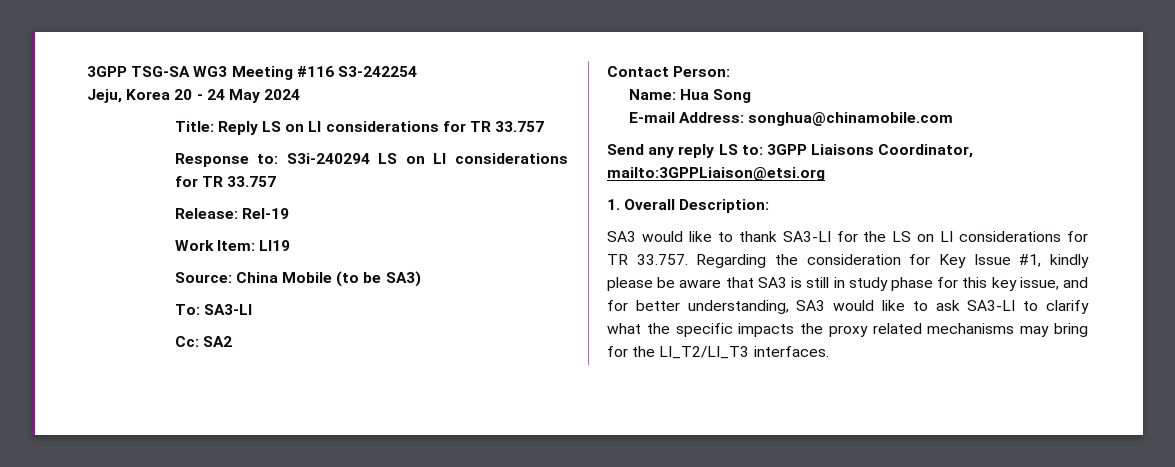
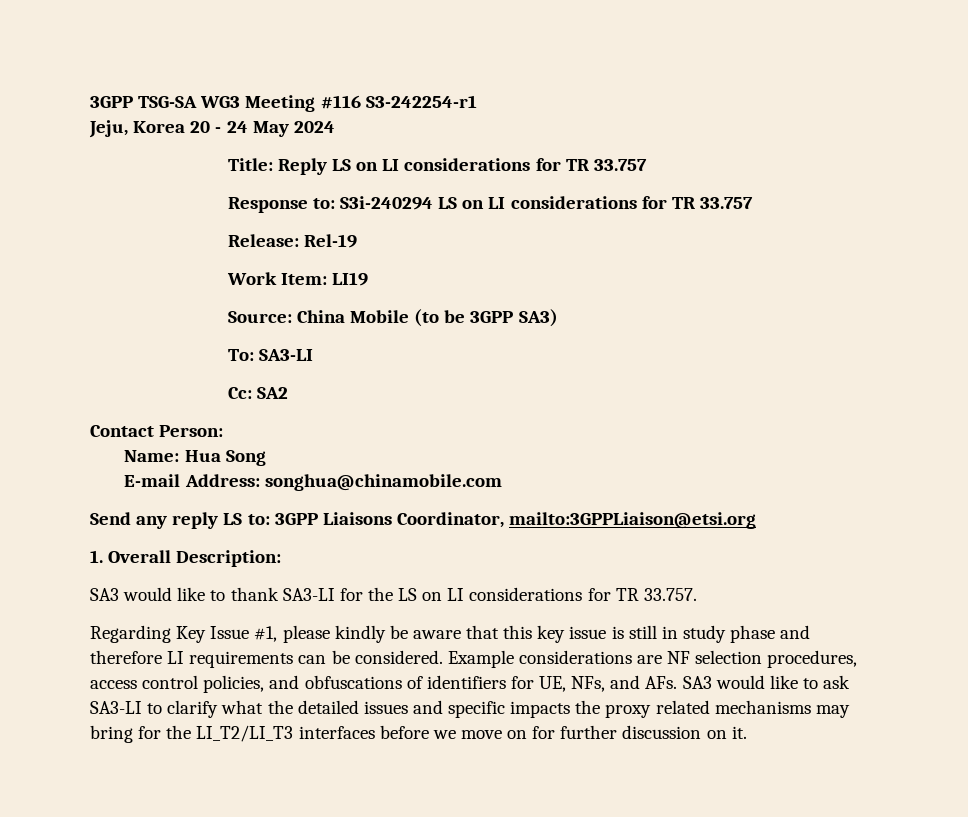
- 3GPP TSG-SA WG3 Meeting #116 S3-242254
+ 3GPP TSG-SA WG3 Meeting #116 S3-242254-r1
- Source: China Mobile (to be SA3)
+ Source: China Mobile (to be 3GPP SA3)
- SA3 would like to thank SA3-LI for the LS on LI considerations for TR 33.757. Regarding the consideration for Key Issue #1, kindly please be aware that SA3 is still in study phase for this key issue, and for better understanding, SA3 would like to ask SA3-LI to clarify what the specific impacts the proxy related mechanisms may bring for the LI_T2/LI_T3 interfaces.
+ SA3 would like to thank SA3-LI for the LS on LI considerations for TR 33.757.
+ Regarding Key Issue #1, please kindly be aware that this key issue is still in study phase and therefore LI requirements can be considered. Example considerations are NF selection procedures, access control policies, and obfuscations of identifiers for UE, NFs, and AFs. SA3 would like to ask SA3-LI to clarify what the detailed issues and specific impacts the proxy related mechanisms may bring for the LI_T2/LI_T3 interfaces before we move on for further discussion on it.

